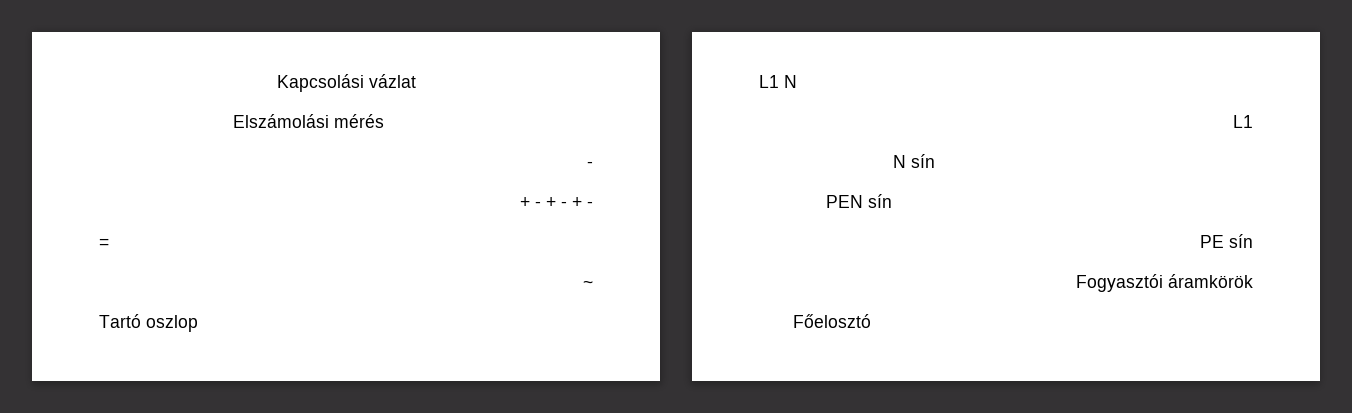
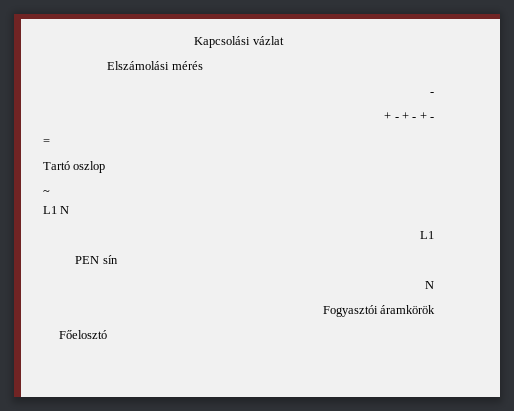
- ~
+ ~
- N sín
  PEN sín
- PE sín
+ N

